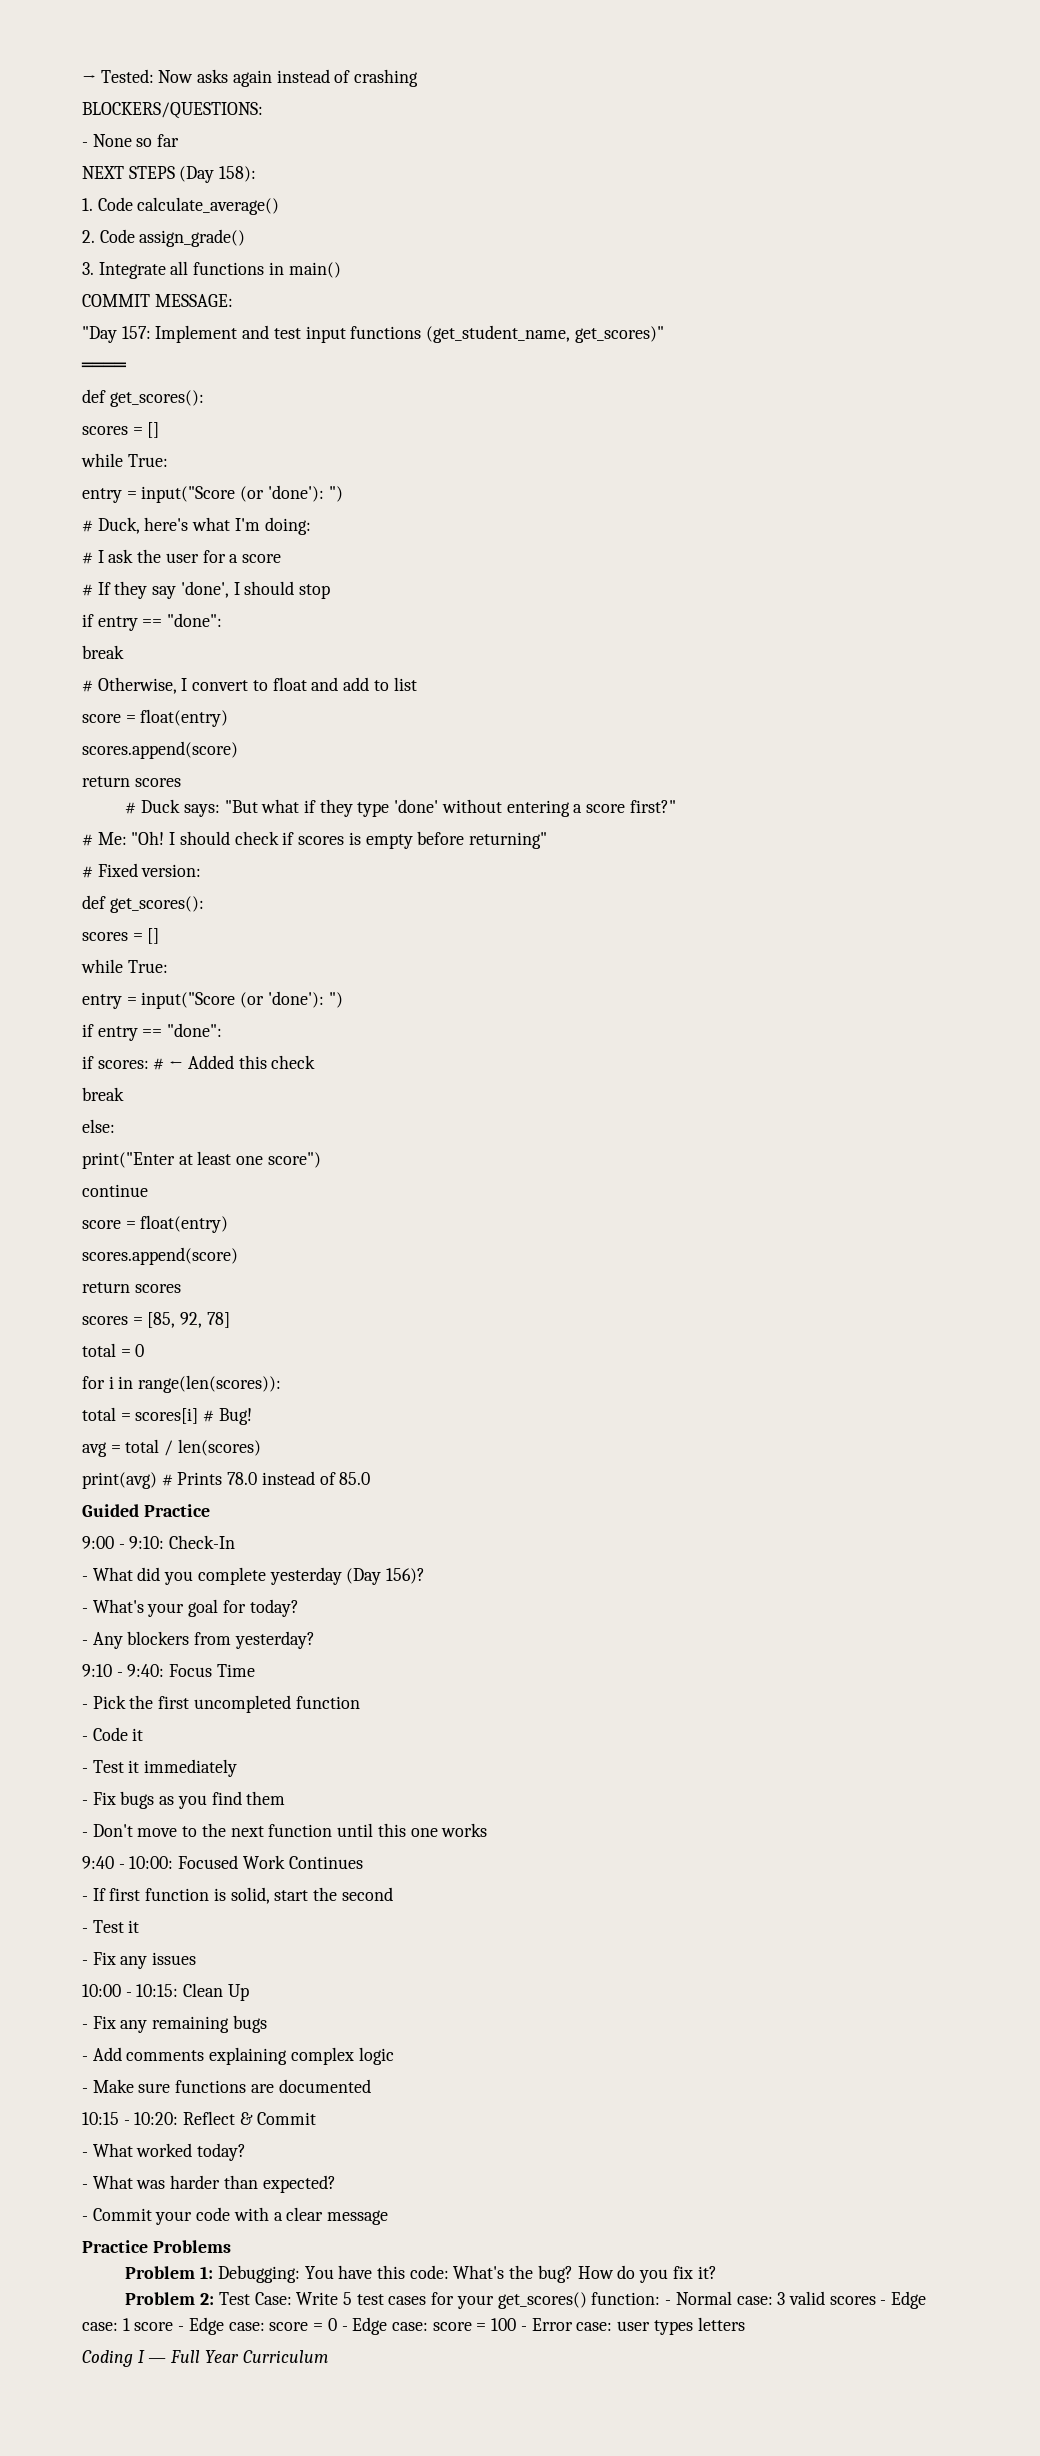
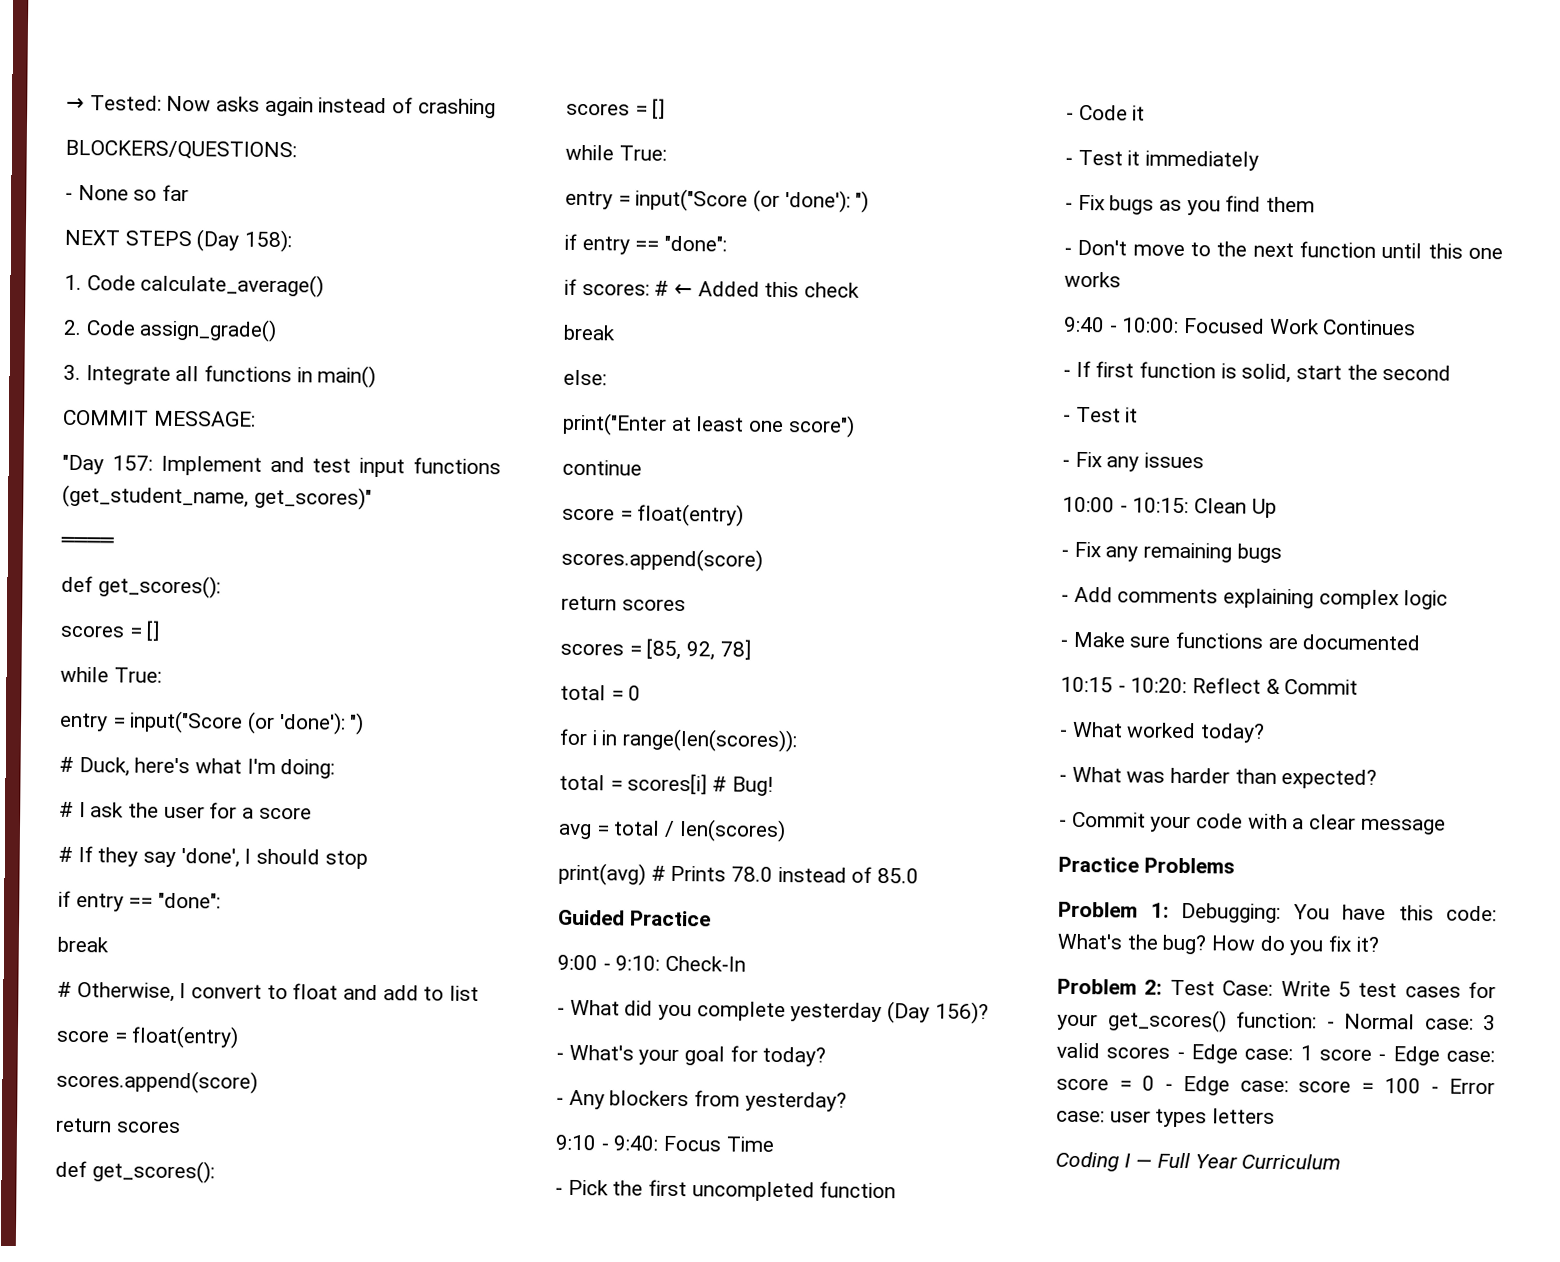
- # Duck says: "But what if they type 'done' without entering a score first?"
- # Me: "Oh! I should check if scores is empty before returning"
- # Fixed version:

